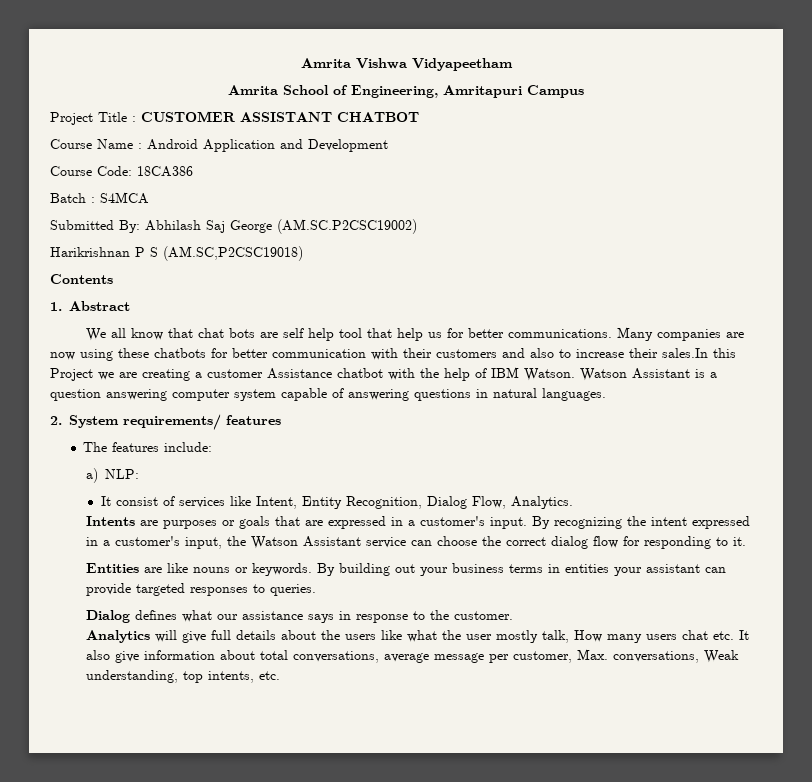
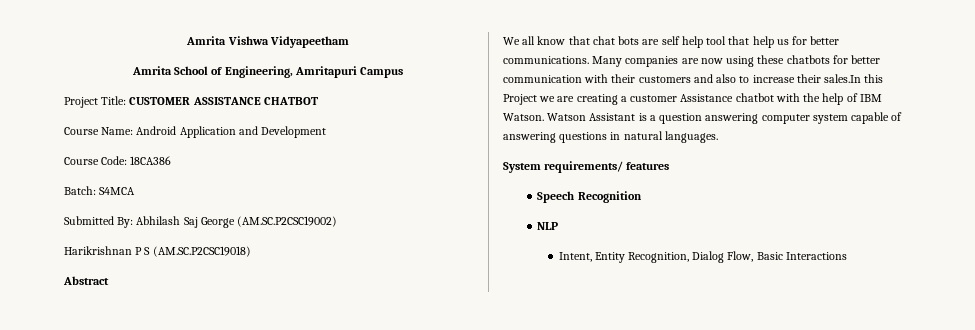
- Project Title : CUSTOMER ASSISTANT CHATBOT
+ Project Title: CUSTOMER ASSISTANCE CHATBOT
- Course Name : Android Application and Development
+ Course Name: Android Application and Development
- Batch : S4MCA
+ Batch: S4MCA
- Harikrishnan P S (AM.SC,P2CSC19018)
- Contents
- 1. Abstract
+ Harikrishnan P S (AM.SC.P2CSC19018)
+ Abstract
- 2. System requirements/ features
+ System requirements/ features
- The features include:
- a) NLP:
- It consist of services like Intent, Entity Recognition, Dialog Flow, Analytics.
- Intents are purposes or goals that are expressed in a customer's input. By recognizing the intent expressed in a customer's input, the Watson Assistant service can choose the correct dialog flow for responding to it.
- Entities are like nouns or keywords. By building out your business terms in entities your assistant can provide targeted responses to queries.
- Dialog defines what our assistance says in response to the customer.
- Analytics will give full details about the users like what the user mostly talk, How many users chat etc. It also give information about total conversations, average message per customer, Max. conversations, Weak understanding, top intents, etc.
+ Speech Recognition
+ NLP
+ Intent, Entity Recognition, Dialog Flow, Basic Interactions

